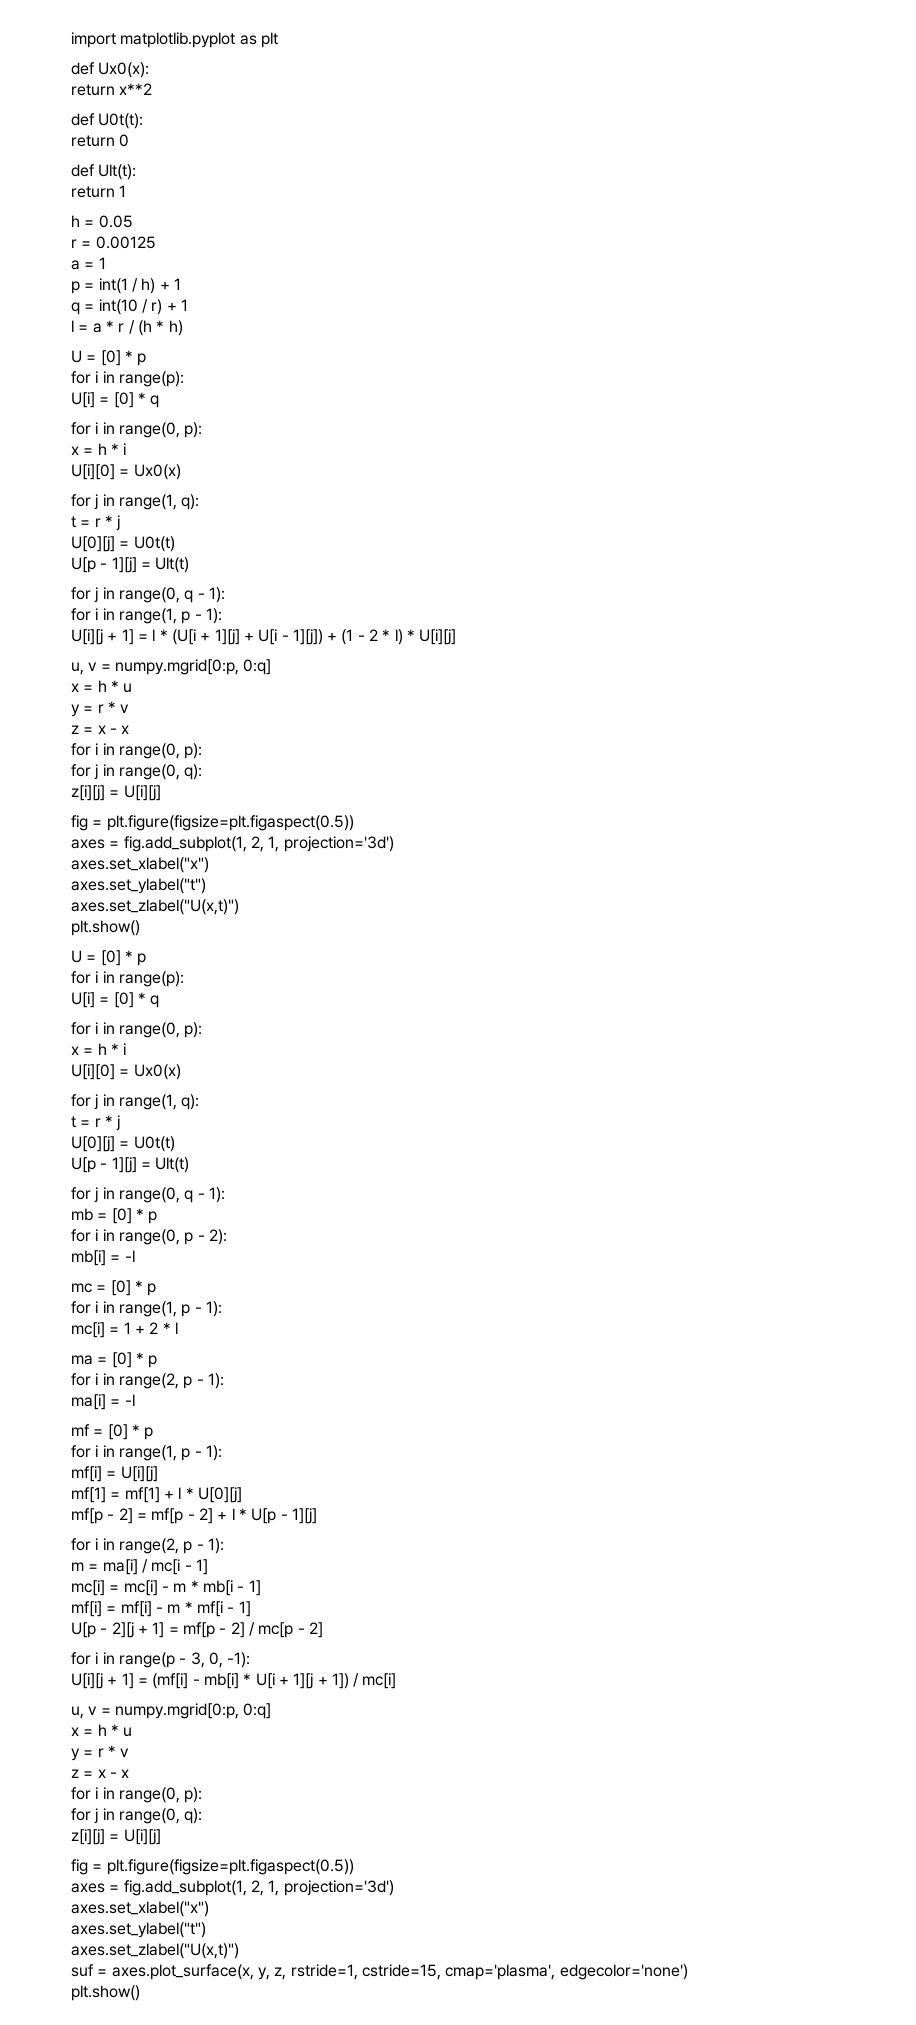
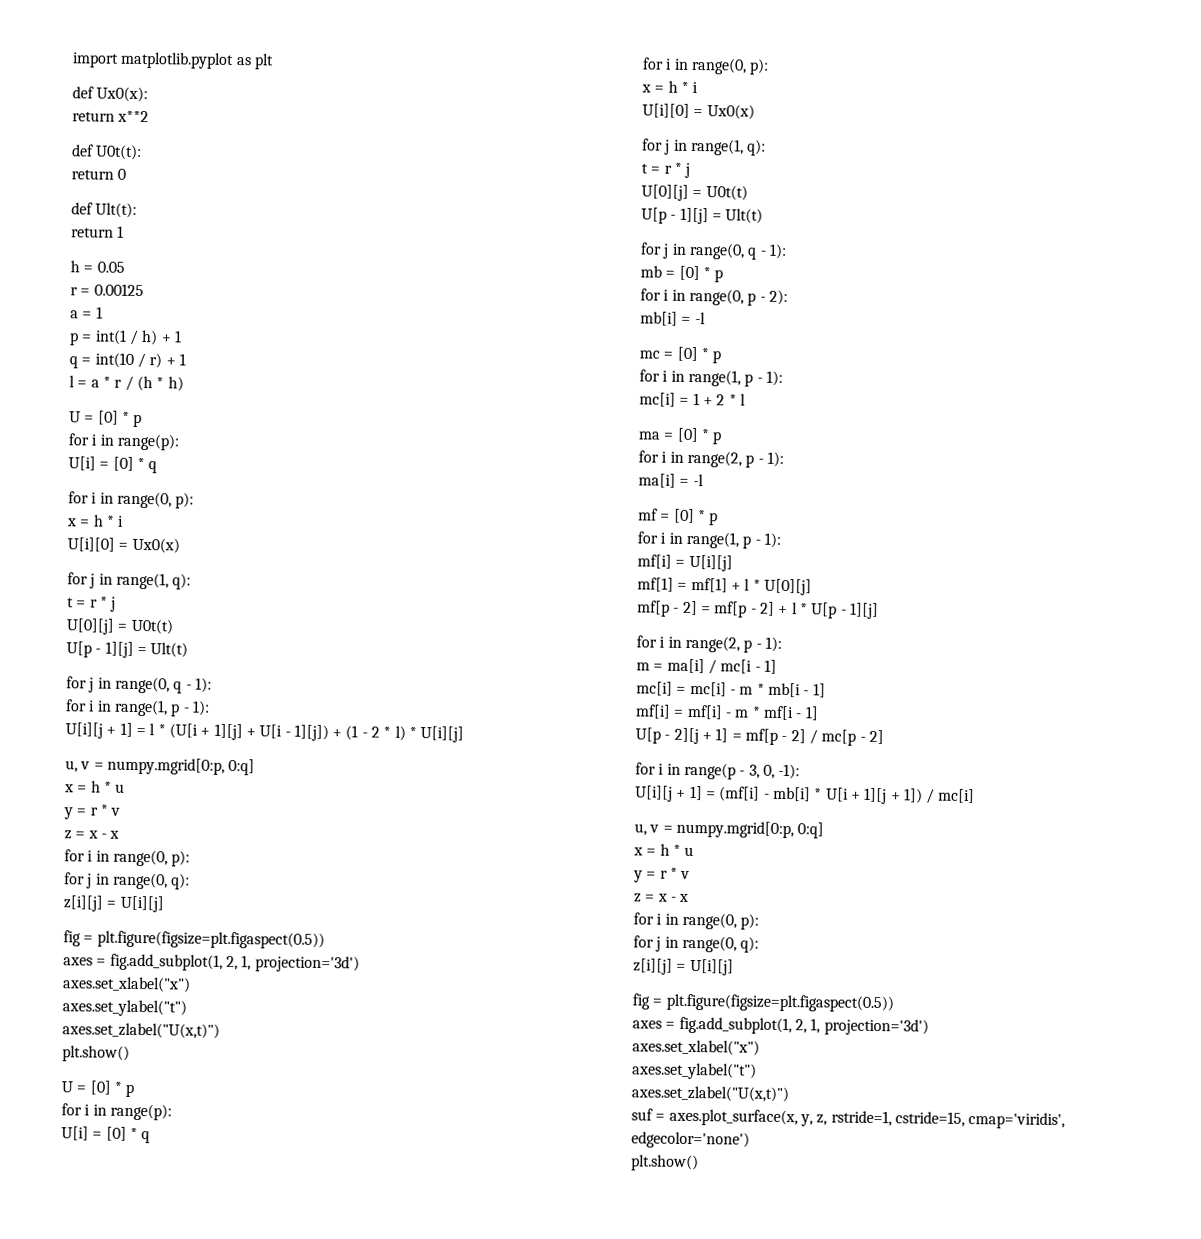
- suf = axes.plot_surface(x, y, z, rstride=1, cstride=15, cmap='plasma', edgecolor='none')
+ suf = axes.plot_surface(x, y, z, rstride=1, cstride=15, cmap='viridis', edgecolor='none')

